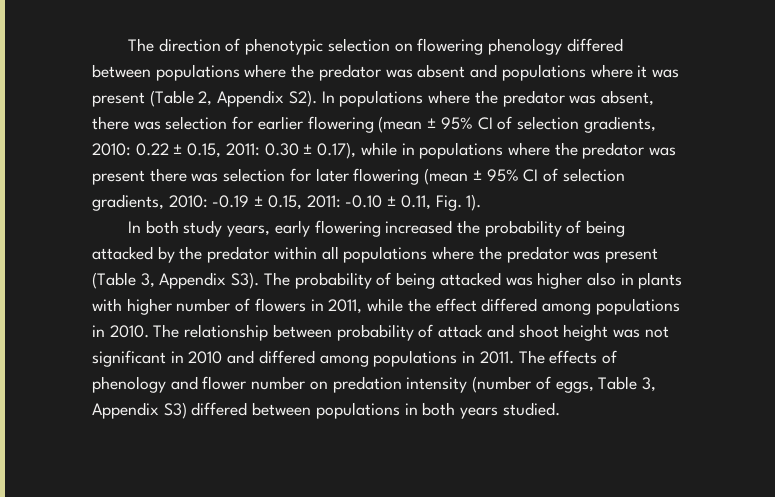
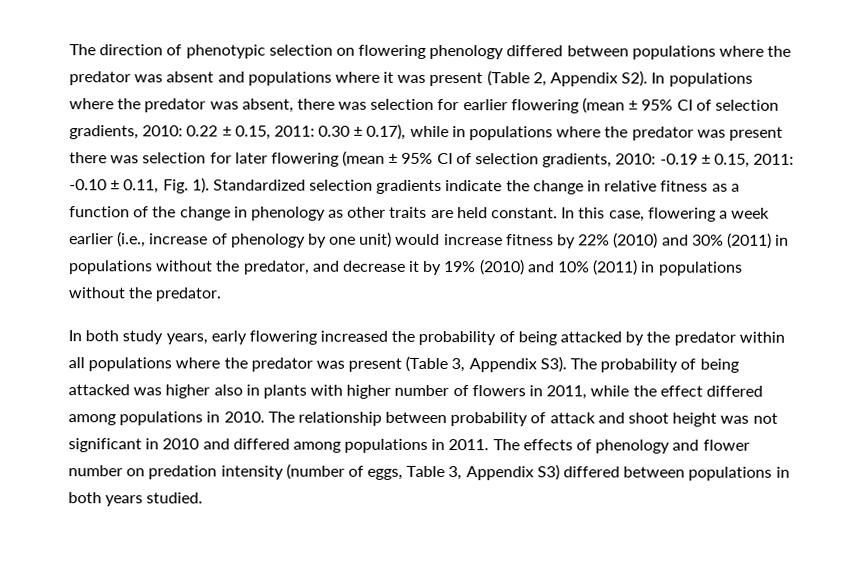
+ Standardized selection gradients indicate the change in relative fitness as a function of the change in phenology as other traits are held constant. In this case, flowering a week earlier (i.e., increase of phenology by one unit) would increase fitness by 22% (2010) and 30% (2011) in populations without the predator, and decrease it by 19% (2010) and 10% (2011) in populations without the predator.

